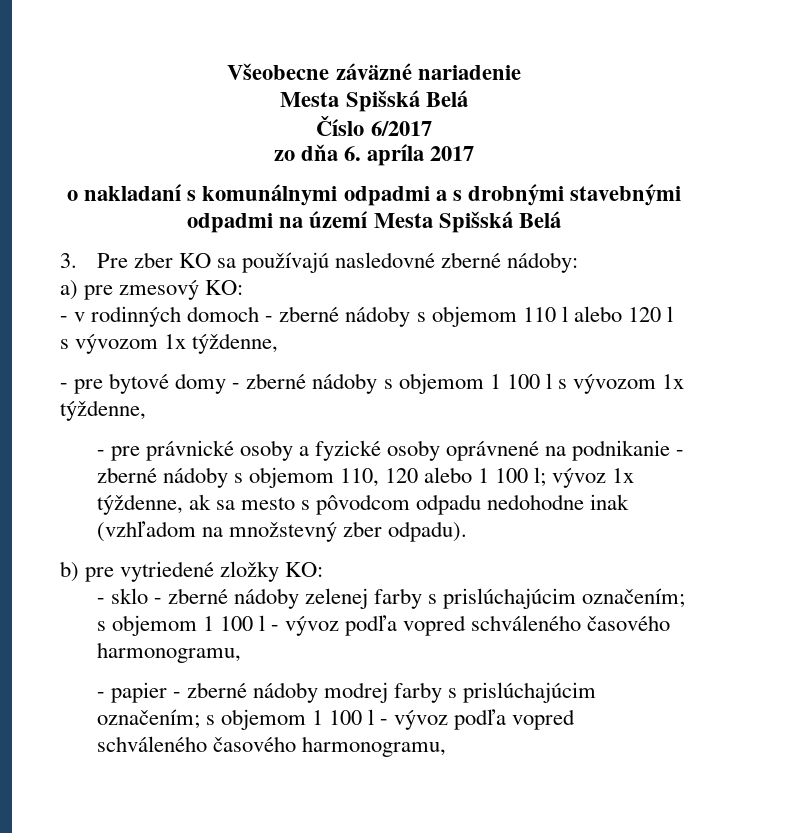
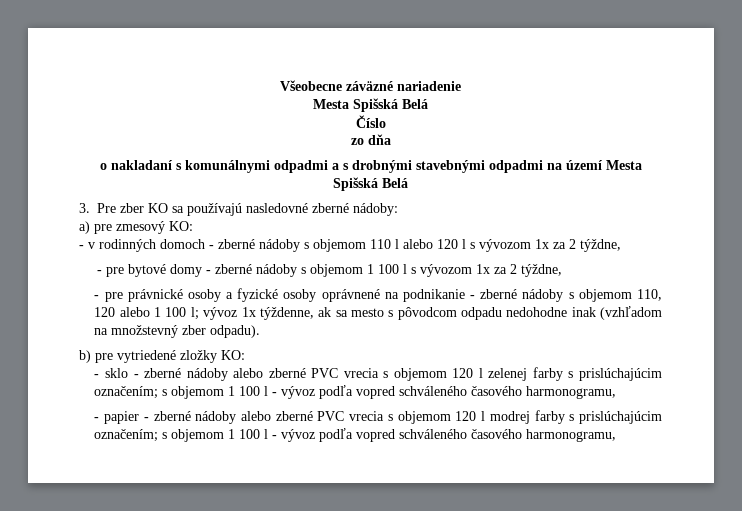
- Číslo 6/2017
+ Číslo
- zo dňa 6. apríla 2017
+ zo dňa
- - v rodinných domoch - zberné nádoby s objemom 110 l alebo 120 l s vývozom 1x týždenne,
+ - v rodinných domoch - zberné nádoby s objemom 110 l alebo 120 l s vývozom 1x za 2 týždne,
- - pre bytové domy - zberné nádoby s objemom 1 100 l s vývozom 1x týždenne,
+ - pre bytové domy - zberné nádoby s objemom 1 100 l s vývozom 1x za 2 týždne,
- - sklo - zberné nádoby zelenej farby s prislúchajúcim označením; s objemom 1 100 l - vývoz podľa vopred schváleného časového harmonogramu,
+ - sklo - zberné nádoby alebo zberné PVC vrecia s objemom 120 l zelenej farby s prislúchajúcim označením; s objemom 1 100 l - vývoz podľa vopred schváleného časového harmonogramu,
- - papier - zberné nádoby modrej farby s prislúchajúcim označením; s objemom 1 100 l - vývoz podľa vopred schváleného časového harmonogramu,
+ - papier - zberné nádoby alebo zberné PVC vrecia s objemom 120 l modrej farby s prislúchajúcim označením; s objemom 1 100 l - vývoz podľa vopred schváleného časového harmonogramu,

